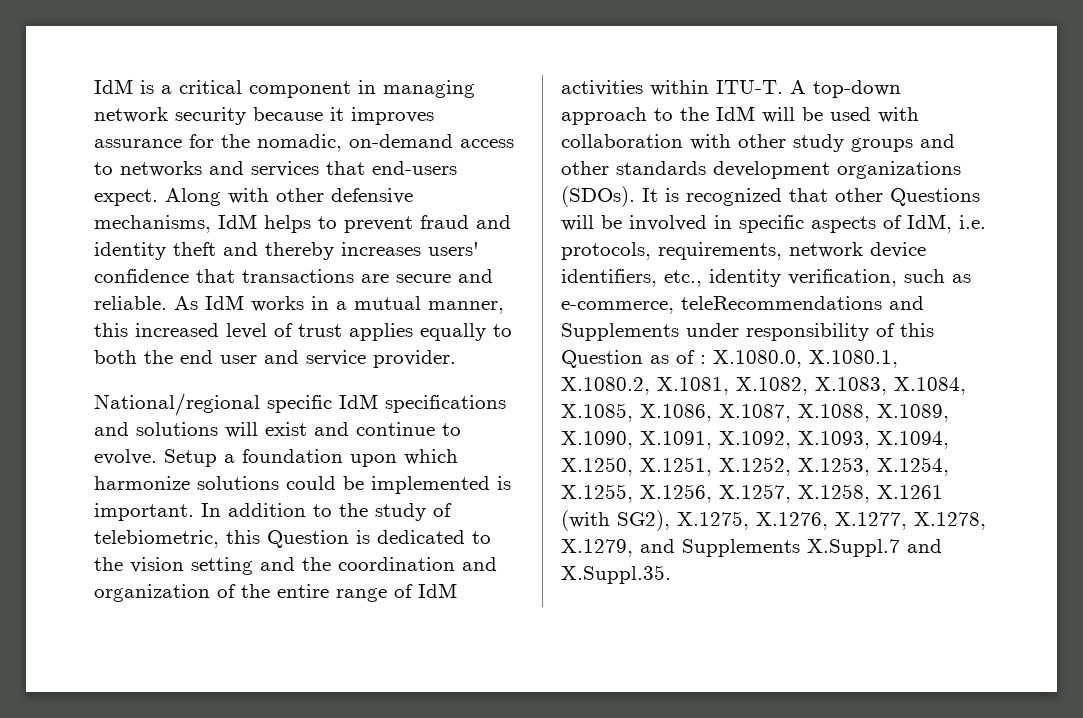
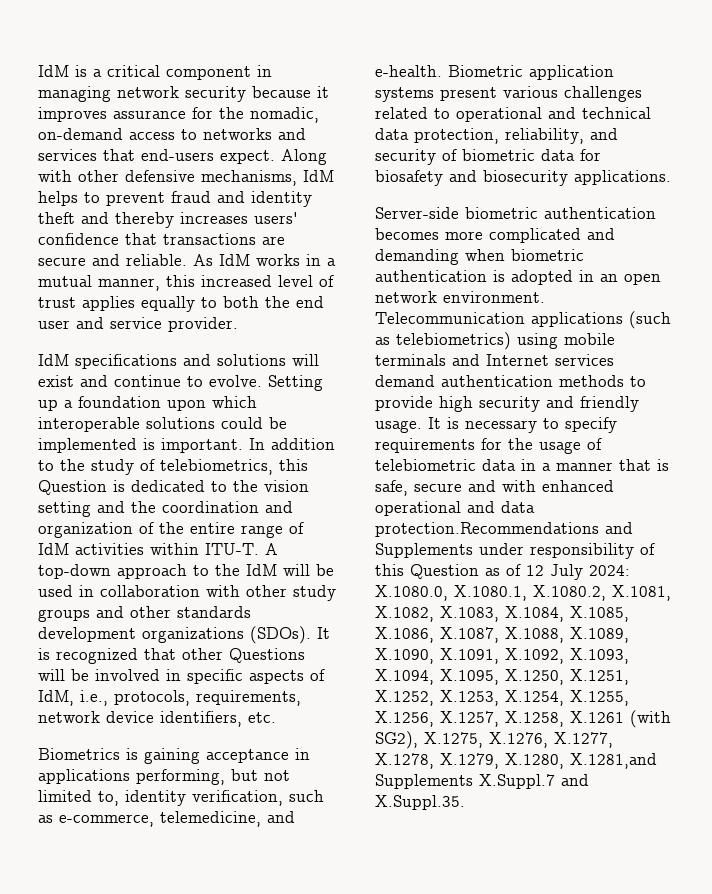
- National/regional specific IdM specifications and solutions will exist and continue to evolve.
+ IdM specifications and solutions will exist and continue to evolve.
- Setup a foundation upon which harmonize solutions could be implemented is important.
+ Setting up a foundation upon which interoperable solutions could be implemented is important.
- In addition to the study of telebiometric, this Question is dedicated to the vision setting and the coordination and organization of the entire range of IdM activities within ITU-T.
+ In addition to the study of telebiometrics, this Question is dedicated to the vision setting and the coordination and organization of the entire range of IdM activities within ITU-T.
- A top-down approach to the IdM will be used with collaboration with other study groups and other standards development organizations (SDOs).
+ A top-down approach to the IdM will be used in collaboration with other study groups and other standards development organizations (SDOs).
- It is recognized that other Questions will be involved in specific aspects of IdM, i.e. protocols, requirements, network device identifiers, etc., identity verification, such as e-commerce, teleRecommendations and Supplements under responsibility of this Question as of :
+ It is recognized that other Questions will be involved in specific aspects of IdM, i.e., protocols, requirements, network device identifiers, etc.
+ Biometrics is gaining acceptance in applications performing, but not limited to, identity verification, such as e-commerce, telemedicine, and e-health. Biometric application systems present various challenges related to operational and technical data protection, reliability, and security of biometric data for biosafety and biosecurity applications.
+ Server-side biometric authentication becomes more complicated and demanding when biometric authentication is adopted in an open network environment. Telecommunication applications (such as telebiometrics) using mobile terminals and Internet services demand authentication methods to provide high security and friendly usage. It is necessary to specify requirements for the usage of telebiometric data in a manner that is safe, secure and with enhanced operational and data protection.Recommendations and Supplements under responsibility of this Question as of 12 July 2024:
- X.1080.0, X.1080.1, X.1080.2, X.1081, X.1082, X.1083, X.1084, X.1085, X.1086, X.1087, X.1088, X.1089, X.1090, X.1091, X.1092, X.1093, X.1094, X.1250, X.1251, X.1252, X.1253, X.1254, X.1255, X.1256, X.1257, X.1258, X.1261 (with SG2), X.1275, X.1276, X.1277, X.1278, X.1279, and Supplements X.Suppl.7 and X.Suppl.35.
+ X.1080.0, X.1080.1, X.1080.2, X.1081, X.1082, X.1083, X.1084, X.1085, X.1086, X.1087, X.1088, X.1089, X.1090, X.1091, X.1092, X.1093, X.1094, X.1095, X.1250, X.1251, X.1252, X.1253, X.1254, X.1255, X.1256, X.1257, X.1258, X.1261 (with SG2), X.1275, X.1276, X.1277, X.1278, X.1279, X.1280, X.1281,and Supplements X.Suppl.7 and X.Suppl.35.

